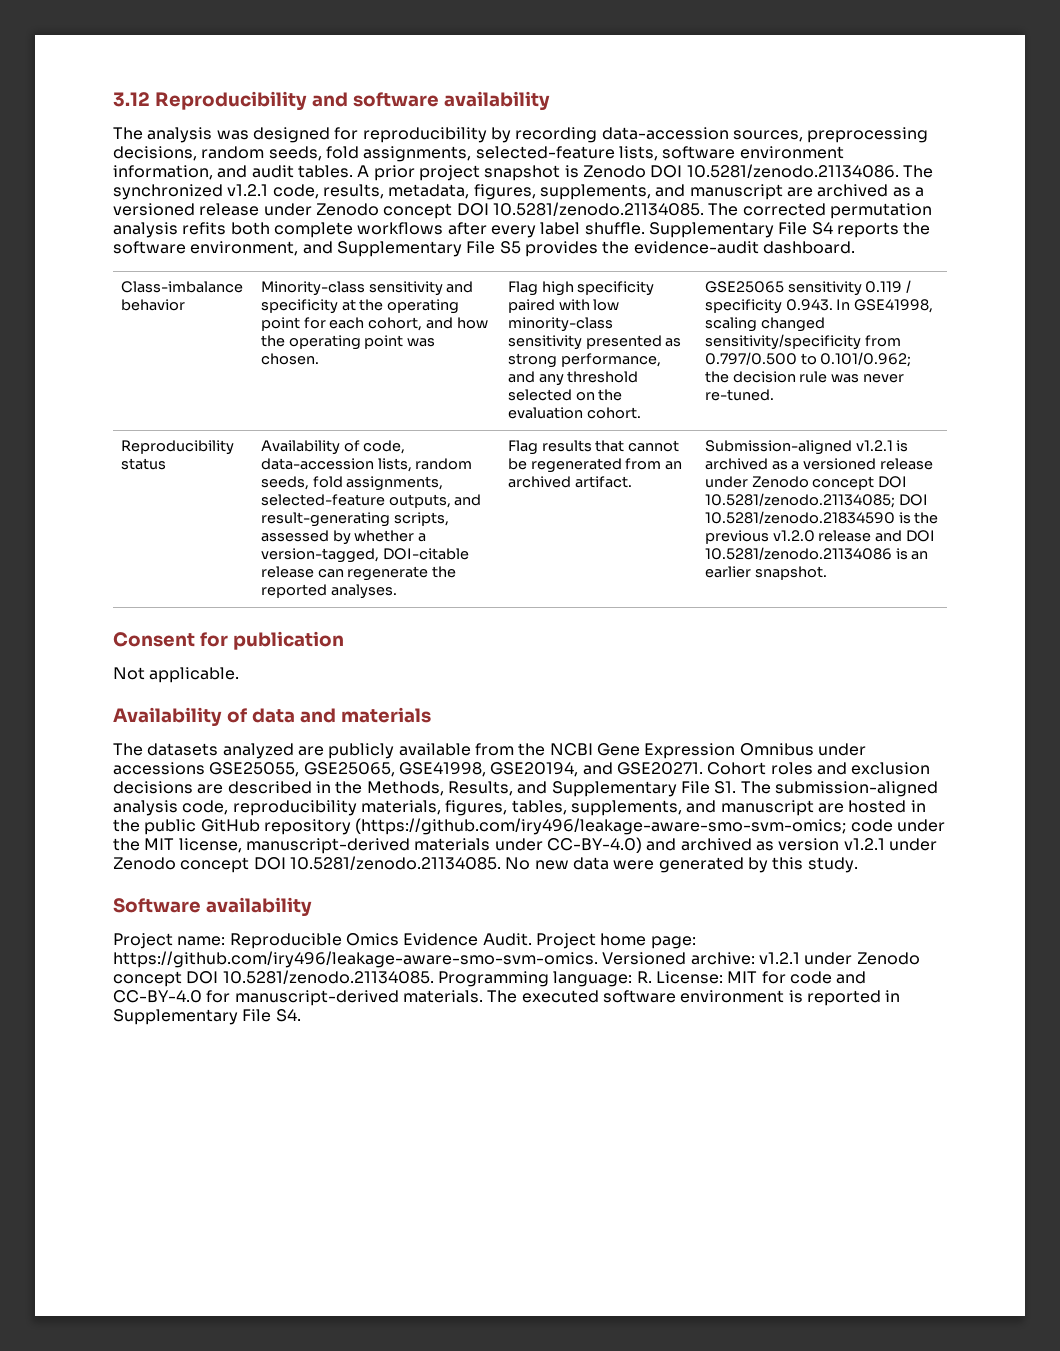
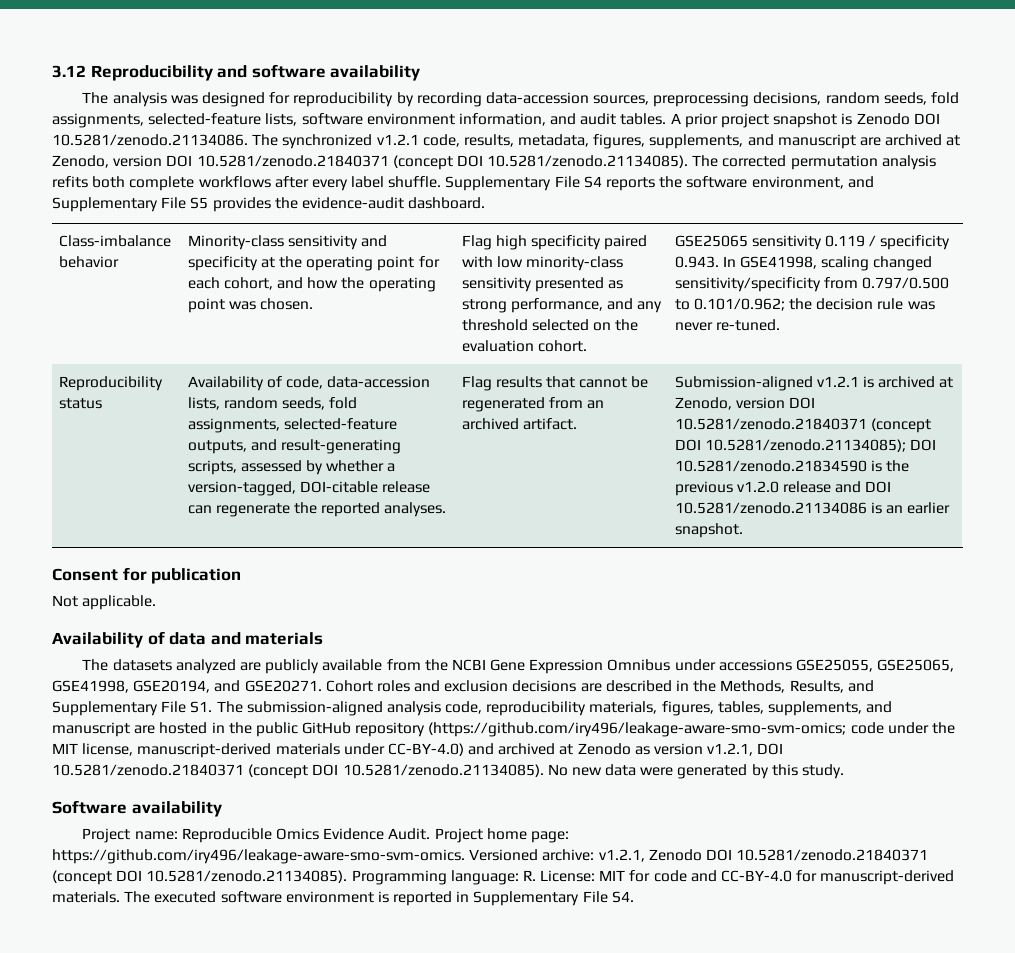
- A prior project snapshot is Zenodo DOI 10.5281/zenodo.21134086. The synchronized v1.2.1 code, results, metadata, figures, supplements, and manuscript are archived as a versioned release under Zenodo concept DOI 10.5281/zenodo.21134085. The corrected permutation analysis refits both complete workflows after every label shuffle.
+ A prior project snapshot is Zenodo DOI 10.5281/zenodo.21134086. The synchronized v1.2.1 code, results, metadata, figures, supplements, and manuscript are archived at Zenodo, version DOI 10.5281/zenodo.21840371 (concept DOI 10.5281/zenodo.21134085). The corrected permutation analysis refits both complete workflows after every label shuffle.
- Submission-aligned v1.2.1 is archived as a versioned release under Zenodo concept DOI 10.5281/zenodo.21134085; DOI 10.5281/zenodo.21834590 is the previous v1.2.0 release and DOI 10.5281/zenodo.21134086 is an earlier snapshot.
+ Submission-aligned v1.2.1 is archived at Zenodo, version DOI 10.5281/zenodo.21840371 (concept DOI 10.5281/zenodo.21134085); DOI 10.5281/zenodo.21834590 is the previous v1.2.0 release and DOI 10.5281/zenodo.21134086 is an earlier snapshot.
- Cohort roles and exclusion decisions are described in the Methods, Results, and Supplementary File S1. The submission-aligned analysis code, reproducibility materials, figures, tables, supplements, and manuscript are hosted in the public GitHub repository (https://github.com/iry496/leakage-aware-smo-svm-omics; code under the MIT license, manuscript-derived materials under CC-BY-4.0) and archived as version v1.2.1 under Zenodo concept DOI 10.5281/zenodo.21134085. No new data were generated by this study.
+ Cohort roles and exclusion decisions are described in the Methods, Results, and Supplementary File S1. The submission-aligned analysis code, reproducibility materials, figures, tables, supplements, and manuscript are hosted in the public GitHub repository (https://github.com/iry496/leakage-aware-smo-svm-omics; code under the MIT license, manuscript-derived materials under CC-BY-4.0) and archived at Zenodo as version v1.2.1, DOI 10.5281/zenodo.21840371 (concept DOI 10.5281/zenodo.21134085). No new data were generated by this study.
- Project home page: https://github.com/iry496/leakage-aware-smo-svm-omics. Versioned archive: v1.2.1 under Zenodo concept DOI 10.5281/zenodo.21134085. Programming language: R. License: MIT for code and CC-BY-4.0 for manuscript-derived materials.
+ Project home page: https://github.com/iry496/leakage-aware-smo-svm-omics. Versioned archive: v1.2.1, Zenodo DOI 10.5281/zenodo.21840371 (concept DOI 10.5281/zenodo.21134085). Programming language: R. License: MIT for code and CC-BY-4.0 for manuscript-derived materials.

